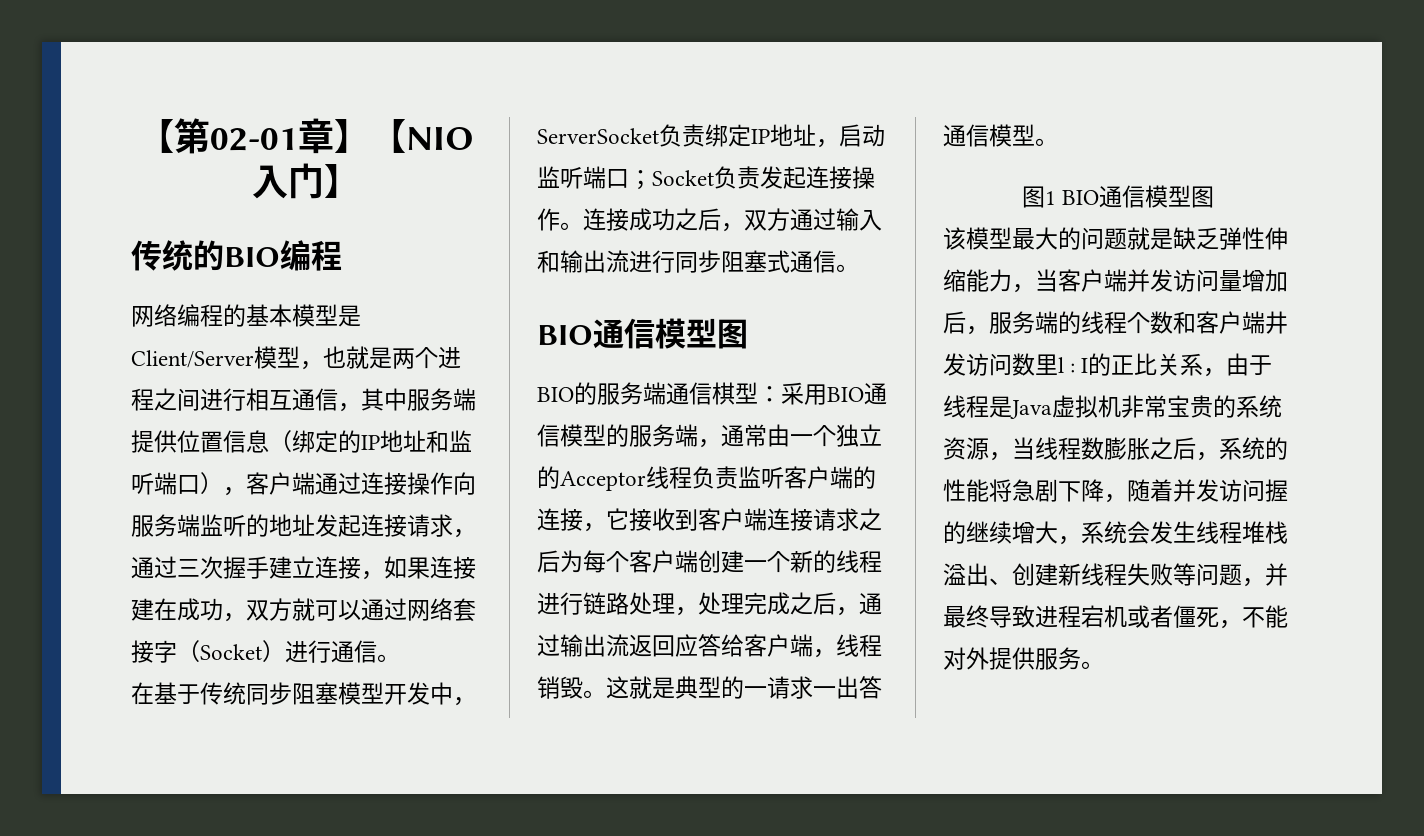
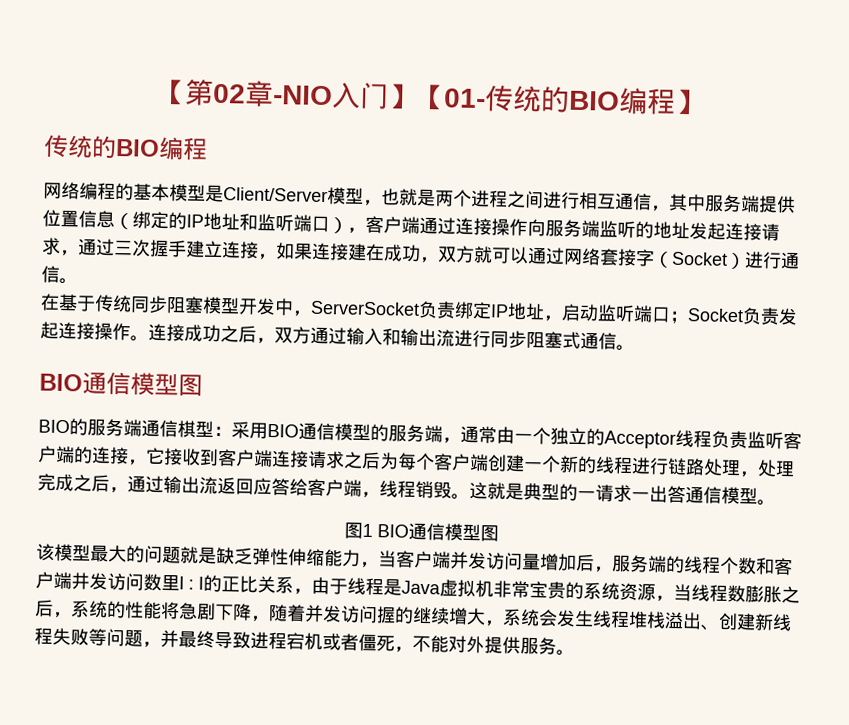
- 【第02-01章】【NIO入门】
+ 【第02章-NIO入门】【01-传统的BIO编程】

